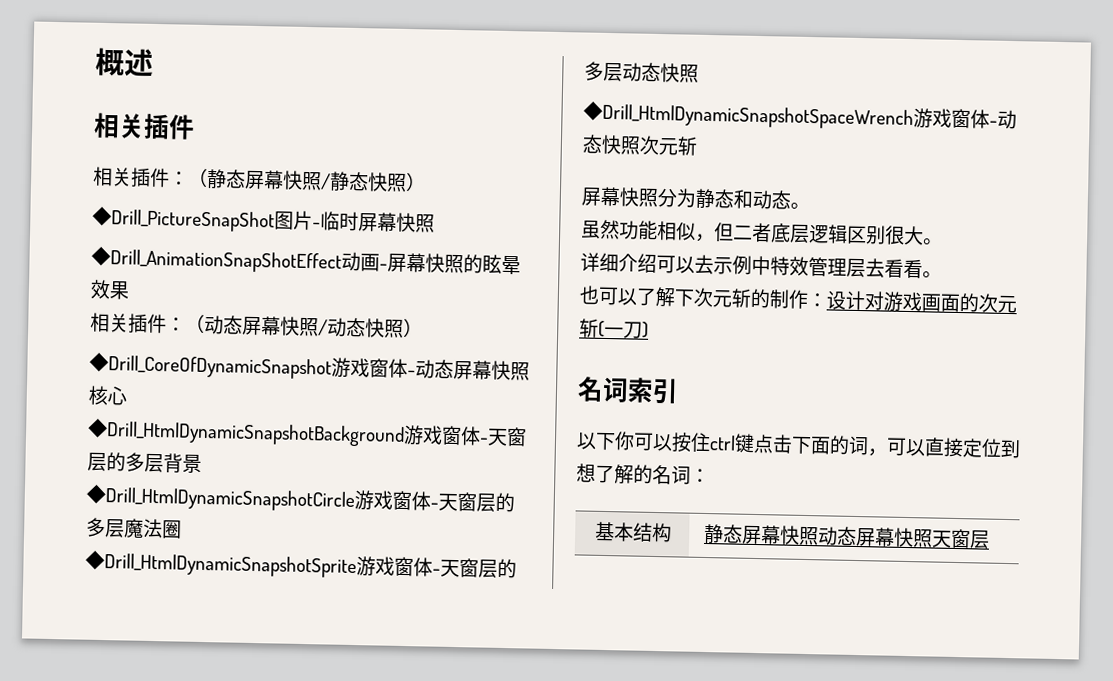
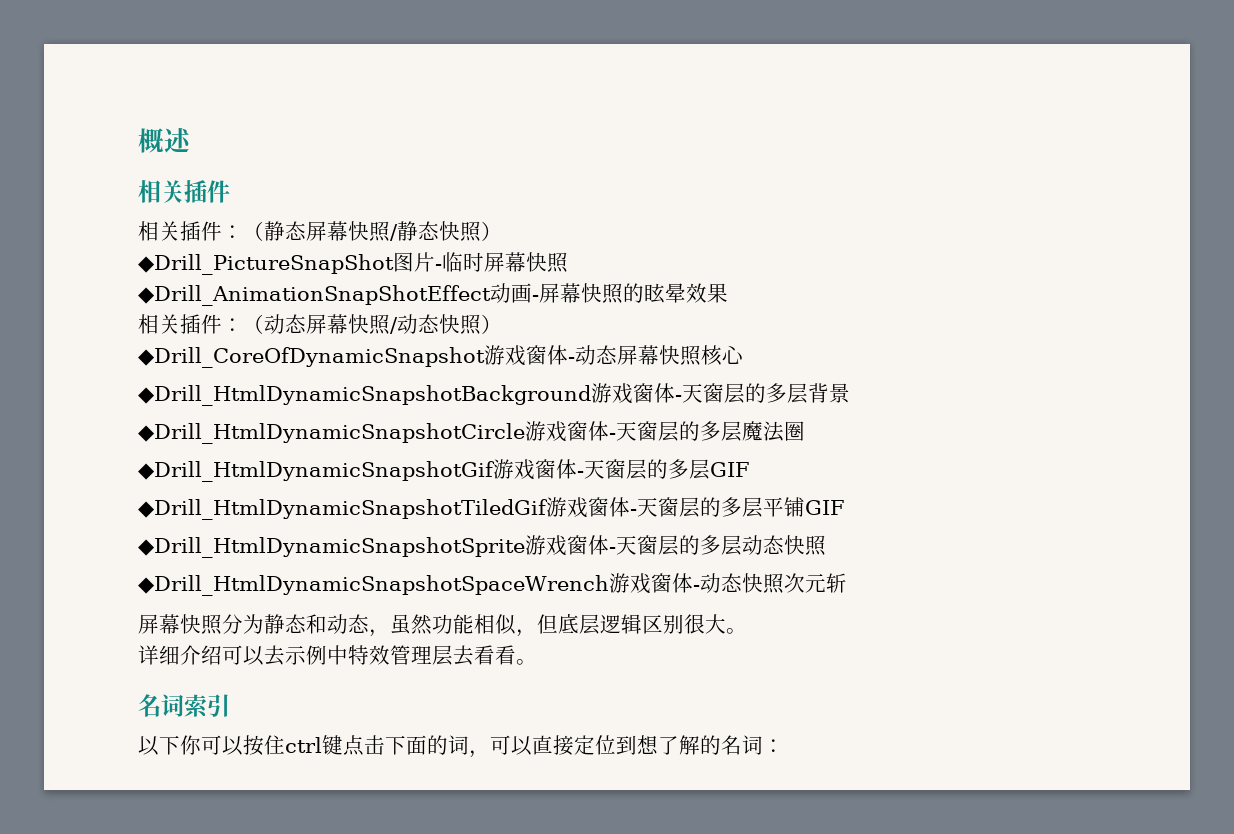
+ ◆Drill_HtmlDynamicSnapshotGif游戏窗体-天窗层的多层GIF
+ ◆Drill_HtmlDynamicSnapshotTiledGif游戏窗体-天窗层的多层平铺GIF
- 屏幕快照分为静态和动态。
- 虽然功能相似，但二者底层逻辑区别很大。
+ 屏幕快照分为静态和动态，虽然功能相似，但底层逻辑区别很大。
- 也可以了解下次元斩的制作：设计对游戏画面的次元斩(一刀)
- 基本结构 | 静态屏幕快照动态屏幕快照天窗层

